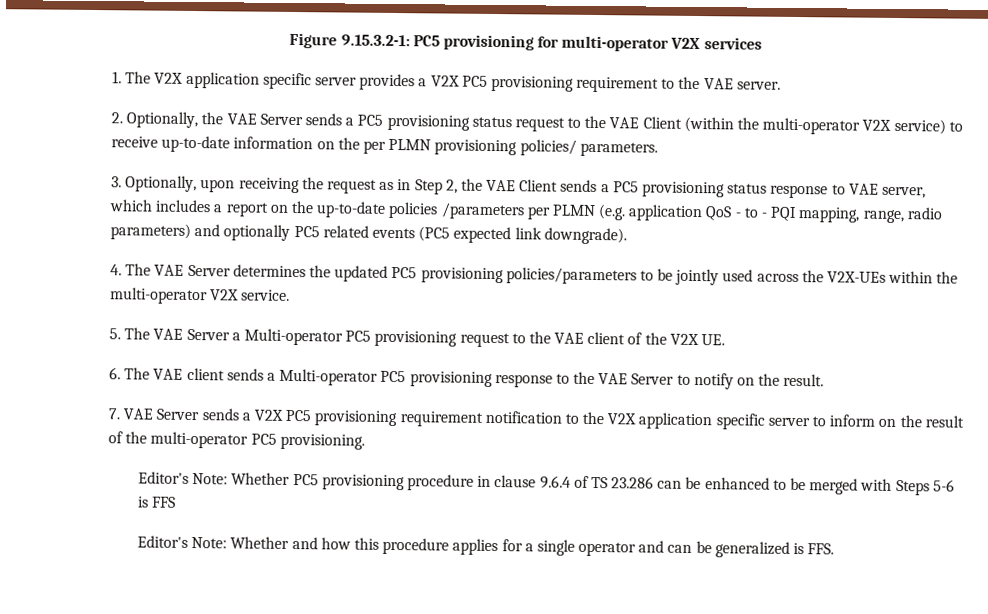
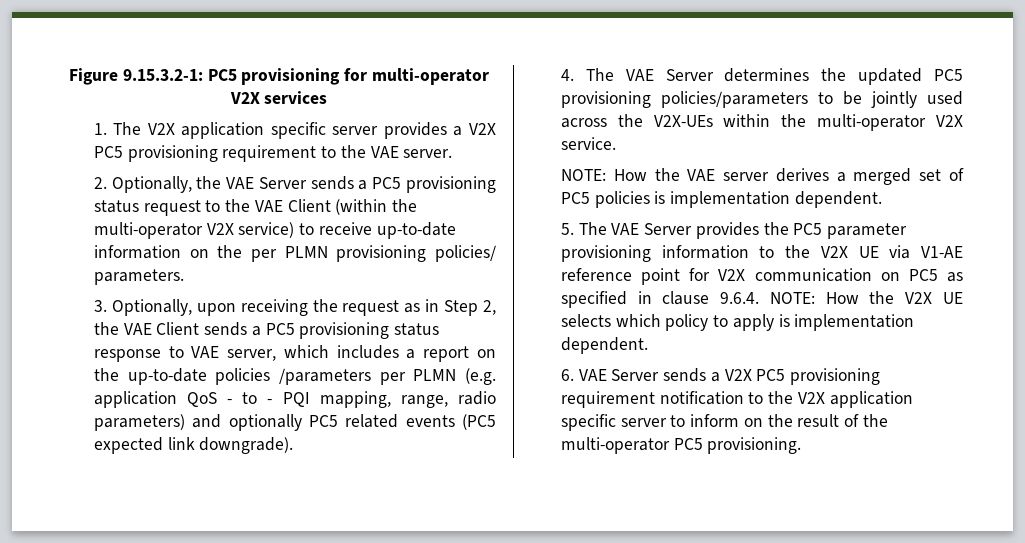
- 5. The VAE Server a Multi-operator PC5 provisioning request to the VAE client of the V2X UE.
- 6. The VAE client sends a Multi-operator PC5 provisioning response to the VAE Server to notify on the result.
- 7. VAE Server sends a V2X PC5 provisioning requirement notification to the V2X application specific server to inform on the result of the multi-operator PC5 provisioning.
+ NOTE: How the VAE server derives a merged set of PC5 policies is implementation dependent.
+ 5. The VAE Server provides the PC5 parameter provisioning information to the V2X UE via V1-AE reference point for V2X communication on PC5 as specified in clause 9.6.4. NOTE: How the V2X UE selects which policy to apply is implementation dependent.
+ 6. VAE Server sends a V2X PC5 provisioning requirement notification to the V2X application specific server to inform on the result of the multi-operator PC5 provisioning.
- Editor's Note: Whether PC5 provisioning procedure in clause 9.6.4 of TS 23.286 can be enhanced to be merged with Steps 5-6 is FFS
- Editor's Note: Whether and how this procedure applies for a single operator and can be generalized is FFS.

